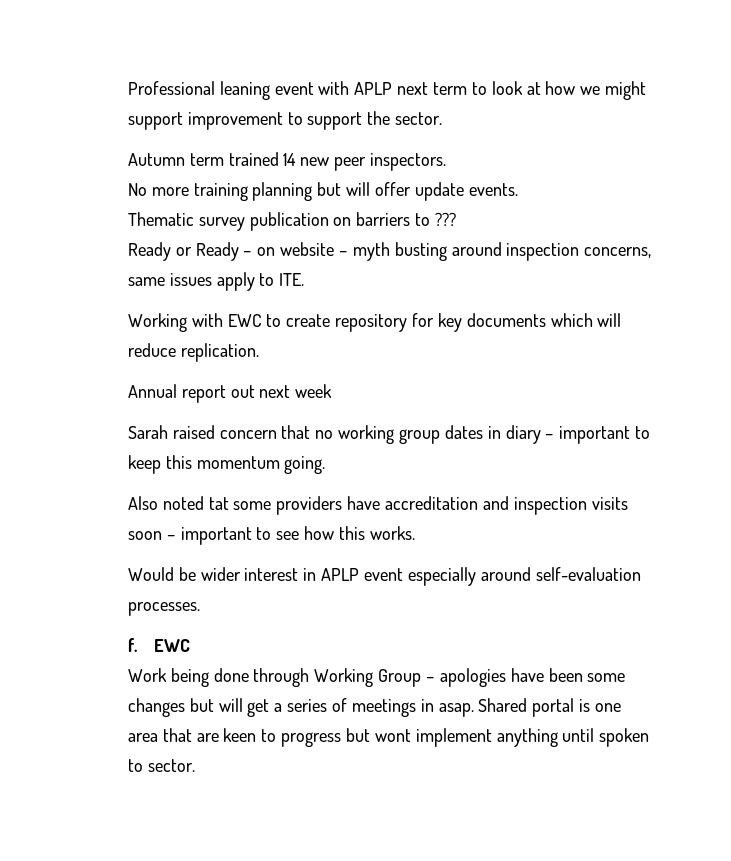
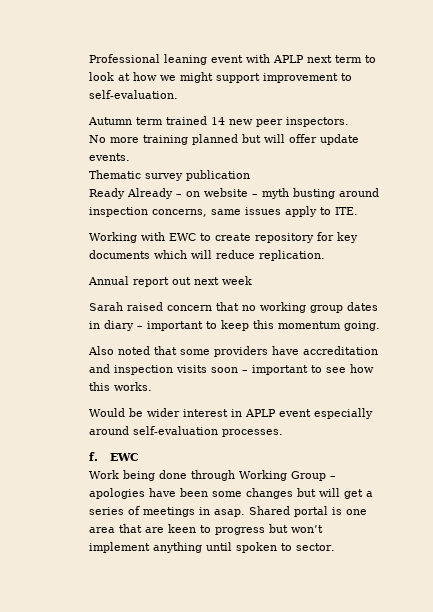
- Professional leaning event with APLP next term to look at how we might support improvement to support the sector.
+ Professional leaning event with APLP next term to look at how we might support improvement to self-evaluation.
- No more training planning but will offer update events.
+ No more training planned but will offer update events.
- Thematic survey publication on barriers to ???
- Ready or Ready – on website – myth busting around inspection concerns, same issues apply to ITE.
+ Thematic survey publication
+ Ready Already – on website – myth busting around inspection concerns, same issues apply to ITE.
- Also noted tat some providers have accreditation and inspection visits soon – important to see how this works.
+ Also noted that some providers have accreditation and inspection visits soon – important to see how this works.
- Shared portal is one area that are keen to progress but wont implement anything until spoken to sector.
+ Shared portal is one area that are keen to progress but won’t implement anything until spoken to sector.

